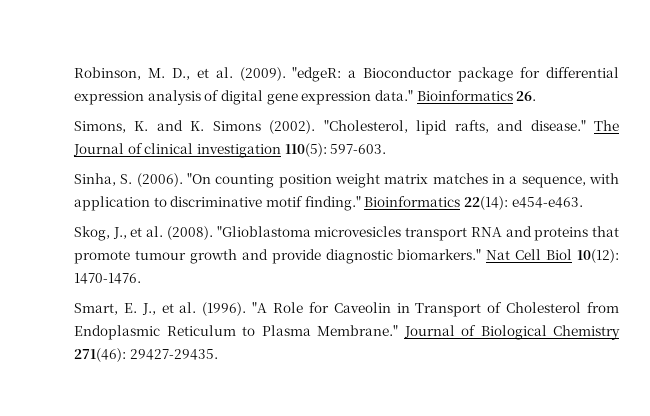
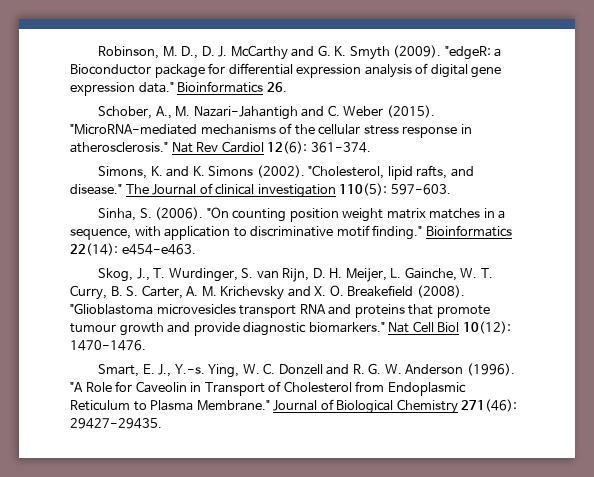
- Robinson, M. D., et al. (2009).
+ Robinson, M. D., D. J. McCarthy and G. K. Smyth (2009).
+ Schober, A., M. Nazari-Jahantigh and C. Weber (2015). "MicroRNA-mediated mechanisms of the cellular stress response in atherosclerosis." Nat Rev Cardiol 12(6): 361-374.
- Skog, J., et al. (2008).
+ Skog, J., T. Wurdinger, S. van Rijn, D. H. Meijer, L. Gainche, W. T. Curry, B. S. Carter, A. M. Krichevsky and X. O. Breakefield (2008).
- Smart, E. J., et al. (1996).
+ Smart, E. J., Y.-s. Ying, W. C. Donzell and R. G. W. Anderson (1996).

